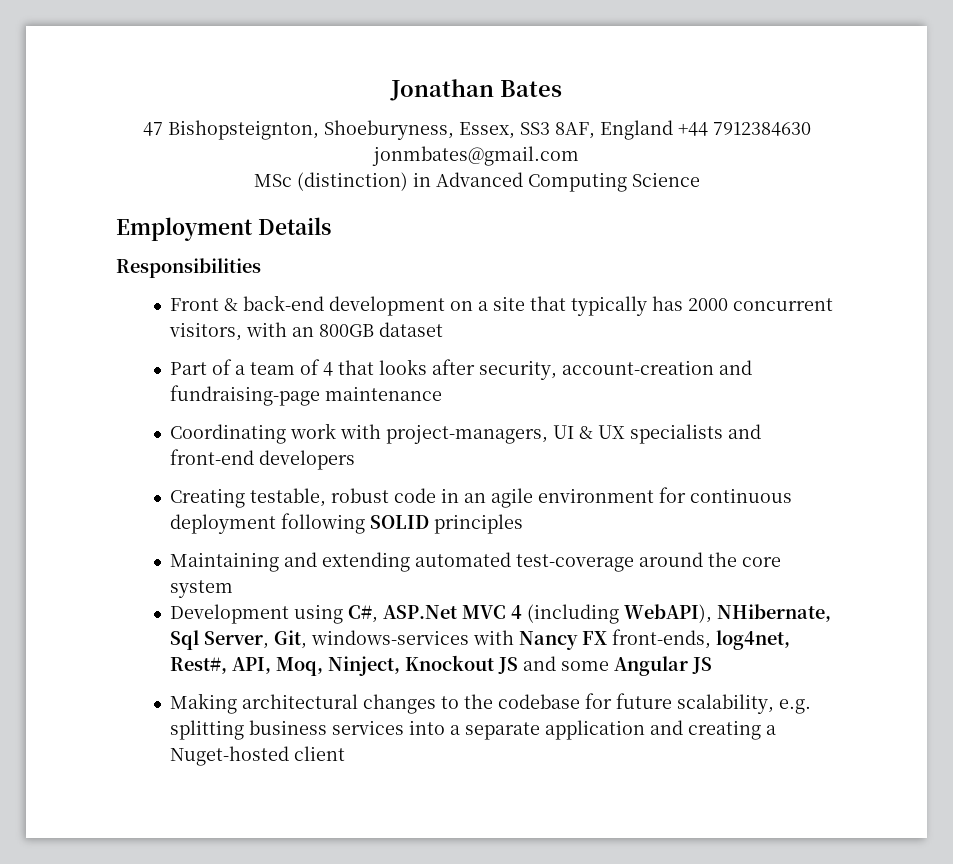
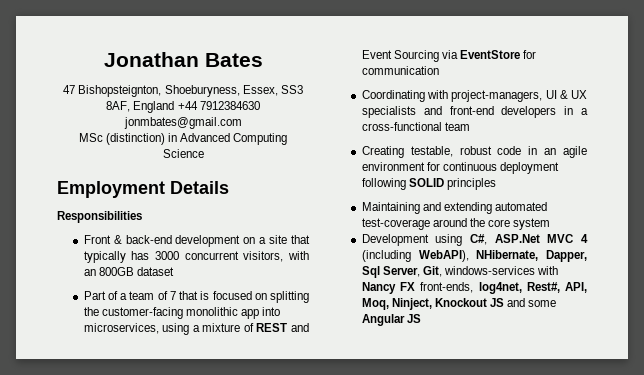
- Front & back-end development on a site that typically has 2000 concurrent visitors, with an 800GB dataset
+ Front & back-end development on a site that typically has 3000 concurrent visitors, with an 800GB dataset
- Part of a team of 4 that looks after security, account-creation and fundraising-page maintenance
+ Part of a team of 7 that is focused on splitting the customer-facing monolithic app into microservices, using a mixture of REST and Event Sourcing via EventStore for communication
- Coordinating work with project-managers, UI & UX specialists and front-end developers
+ Coordinating with project-managers, UI & UX specialists and front-end developers in a cross-functional team
- Development using C#, ASP.Net MVC 4 (including WebAPI), NHibernate, Sql Server, Git, windows-services with Nancy FX front-ends, log4net, Rest#, API, Moq, Ninject, Knockout JS and some Angular JS
+ Development using C#, ASP.Net MVC 4 (including WebAPI), NHibernate, Dapper, Sql Server, Git, windows-services with Nancy FX front-ends, log4net, Rest#, API, Moq, Ninject, Knockout JS and some Angular JS
- Making architectural changes to the codebase for future scalability, e.g. splitting business services into a separate application and creating a Nuget-hosted client

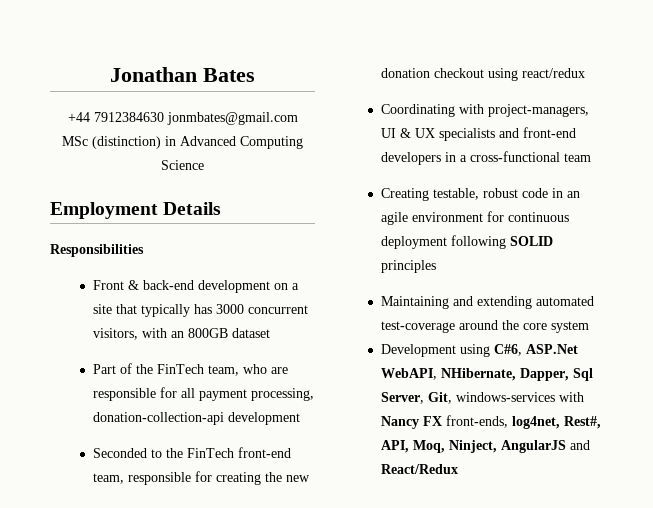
- 47 Bishopsteignton, Shoeburyness, Essex, SS3 8AF, England +44 7912384630 jonmbates@gmail.com
+ +44 7912384630 jonmbates@gmail.com
- Part of a team of 7 that is focused on splitting the customer-facing monolithic app into microservices, using a mixture of REST and Event Sourcing via EventStore for communication
+ Part of the FinTech team, who are responsible for all payment processing, donation-collection-api development
+ Seconded to the FinTech front-end team, responsible for creating the new donation checkout using react/redux
- Development using C#, ASP.Net MVC 4 (including WebAPI), NHibernate, Dapper, Sql Server, Git, windows-services with Nancy FX front-ends, log4net, Rest#, API, Moq, Ninject, Knockout JS and some Angular JS
+ Development using C#6, ASP.Net WebAPI, NHibernate, Dapper, Sql Server, Git, windows-services with Nancy FX front-ends, log4net, Rest#, API, Moq, Ninject, AngularJS and React/Redux

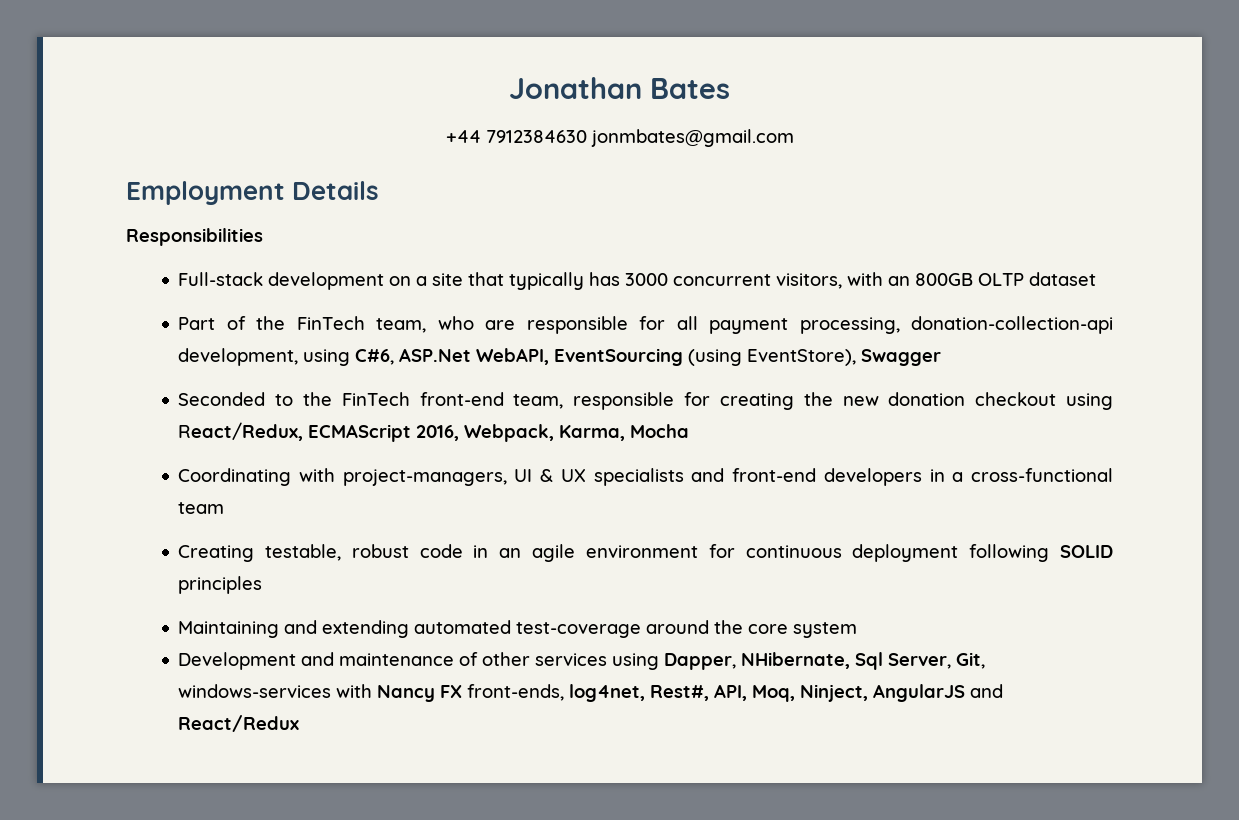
- MSc (distinction) in Advanced Computing Science
- Front & back-end development on a site that typically has 3000 concurrent visitors, with an 800GB dataset
+ Full-stack development on a site that typically has 3000 concurrent visitors, with an 800GB OLTP dataset
- Part of the FinTech team, who are responsible for all payment processing, donation-collection-api development
+ Part of the FinTech team, who are responsible for all payment processing, donation-collection-api development, using C#6, ASP.Net WebAPI, EventSourcing (using EventStore), Swagger
- Seconded to the FinTech front-end team, responsible for creating the new donation checkout using react/redux
+ Seconded to the FinTech front-end team, responsible for creating the new donation checkout using React/Redux, ECMAScript 2016, Webpack, Karma, Mocha
- Development using C#6, ASP.Net WebAPI, NHibernate, Dapper, Sql Server, Git, windows-services with Nancy FX front-ends, log4net, Rest#, API, Moq, Ninject, AngularJS and React/Redux
+ Development and maintenance of other services using Dapper, NHibernate, Sql Server, Git, windows-services with Nancy FX front-ends, log4net, Rest#, API, Moq, Ninject, AngularJS and React/Redux

